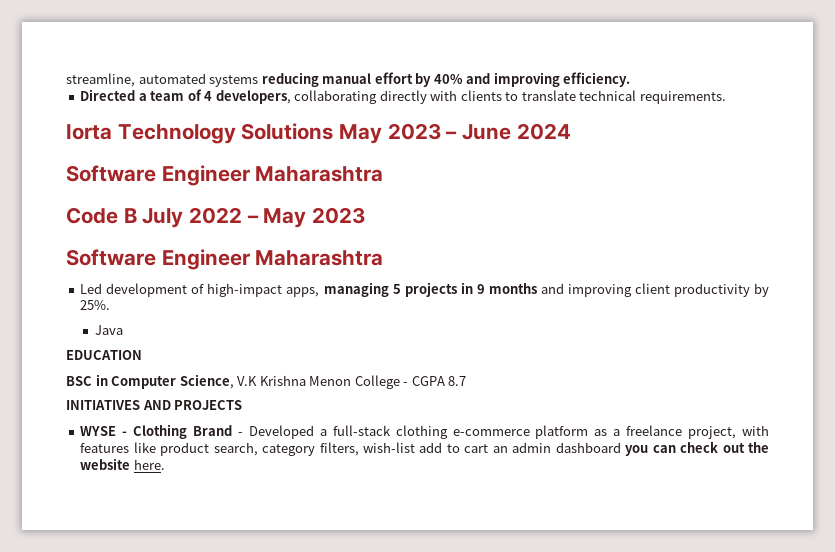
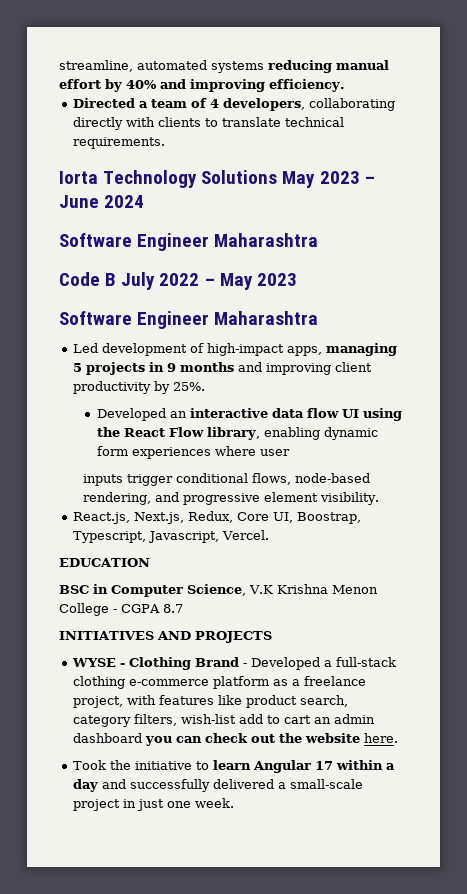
- Java
+ Developed an interactive data flow UI using the React Flow library, enabling dynamic form experiences where user
+ inputs trigger conditional flows, node-based rendering, and progressive element visibility.
+ React.js, Next.js, Redux, Core UI, Boostrap, Typescript, Javascript, Vercel.
+ Took the initiative to learn Angular 17 within a day and successfully delivered a small-scale project in just one week.

